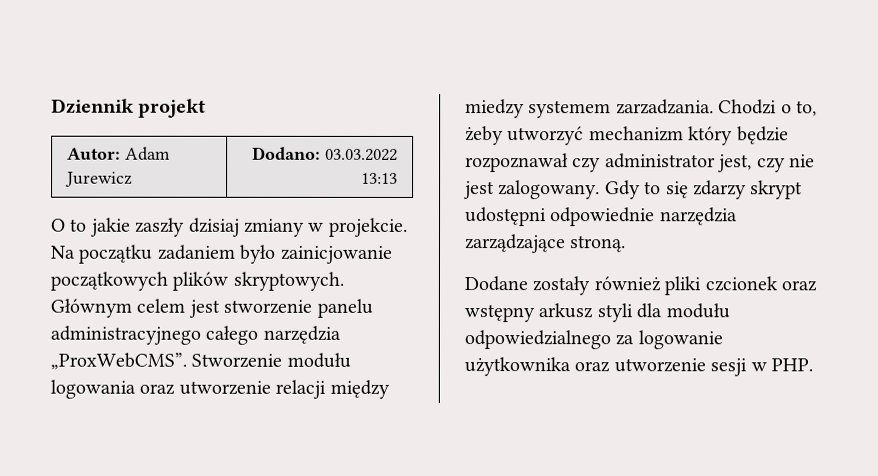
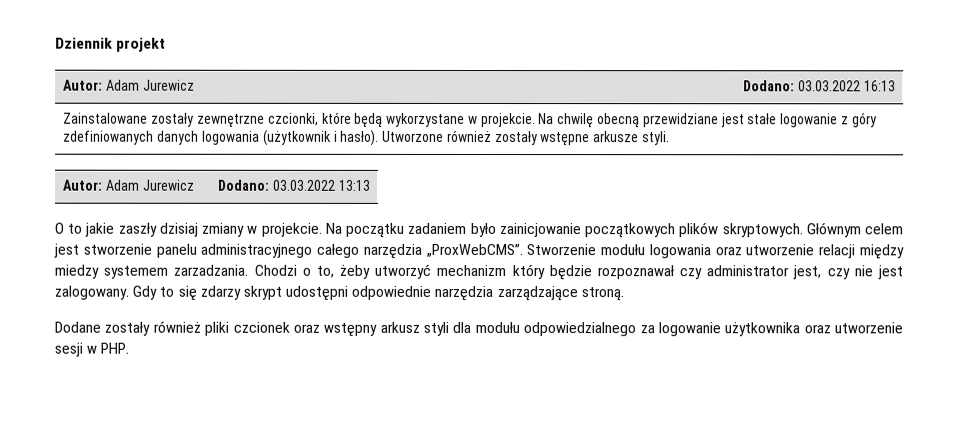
+ Autor: Adam Jurewicz | Dodano: 03.03.2022 16:13
+ Zainstalowane zostały zewnętrzne czcionki, które będą wykorzystane w projekcie. Na chwilę obecną przewidziane jest stałe logowanie z góry zdefiniowanych danych logowania (użytkownik i hasło). Utworzone również zostały wstępne arkusze styli.

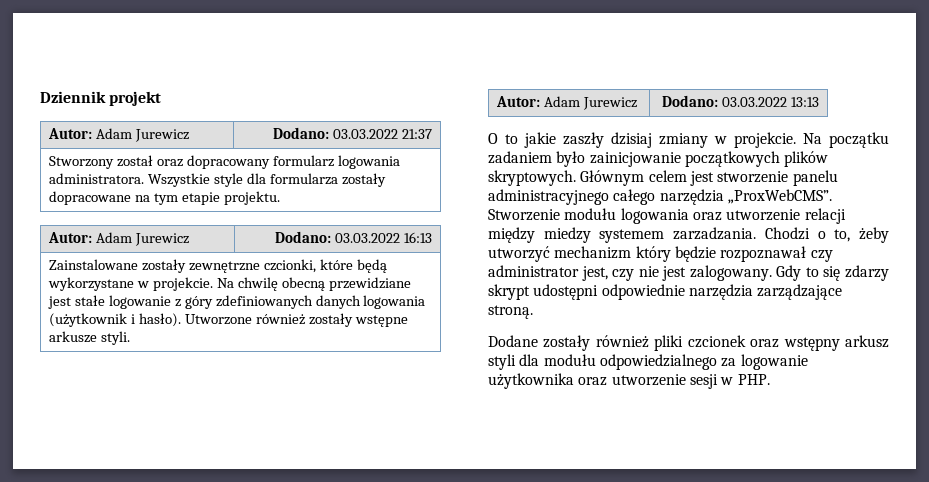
+ Autor: Adam Jurewicz | Dodano: 03.03.2022 21:37
+ Stworzony został oraz dopracowany formularz logowania administratora. Wszystkie style dla formularza zostały dopracowane na tym etapie projektu.

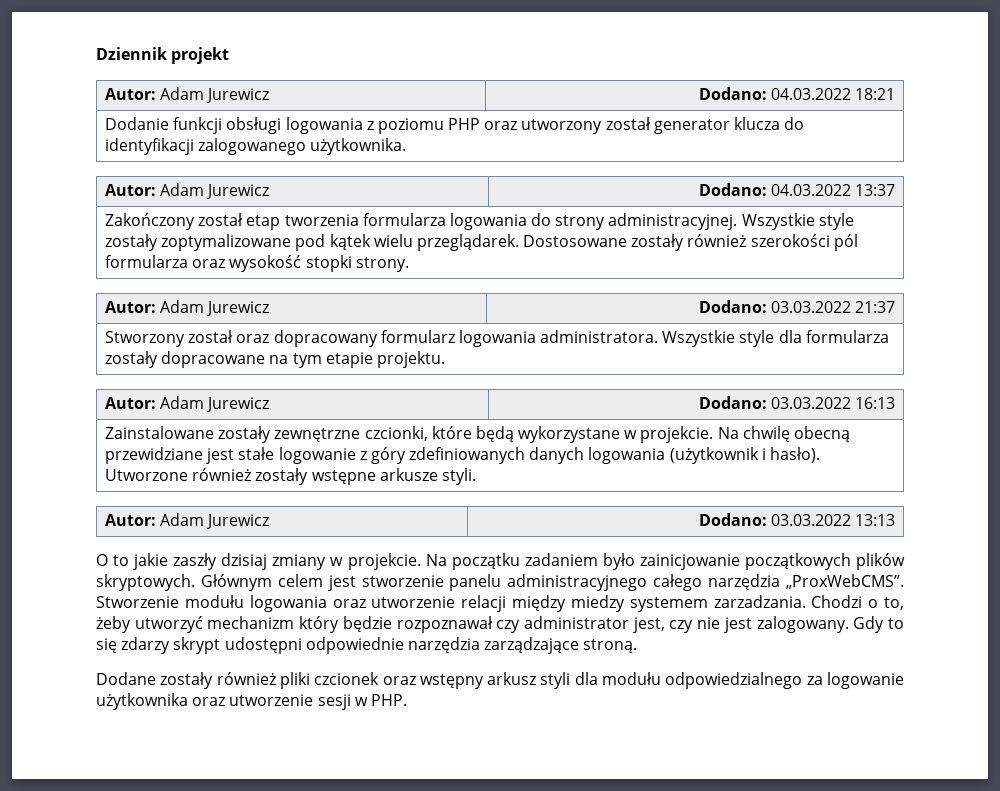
+ Autor: Adam Jurewicz | Dodano: 04.03.2022 18:21
+ Dodanie funkcji obsługi logowania z poziomu PHP oraz utworzony został generator klucza do identyfikacji zalogowanego użytkownika.
+ Autor: Adam Jurewicz | Dodano: 04.03.2022 13:37
+ Zakończony został etap tworzenia formularza logowania do strony administracyjnej. Wszystkie style zostały zoptymalizowane pod kątek wielu przeglądarek. Dostosowane zostały również szerokości pól formularza oraz wysokość stopki strony.

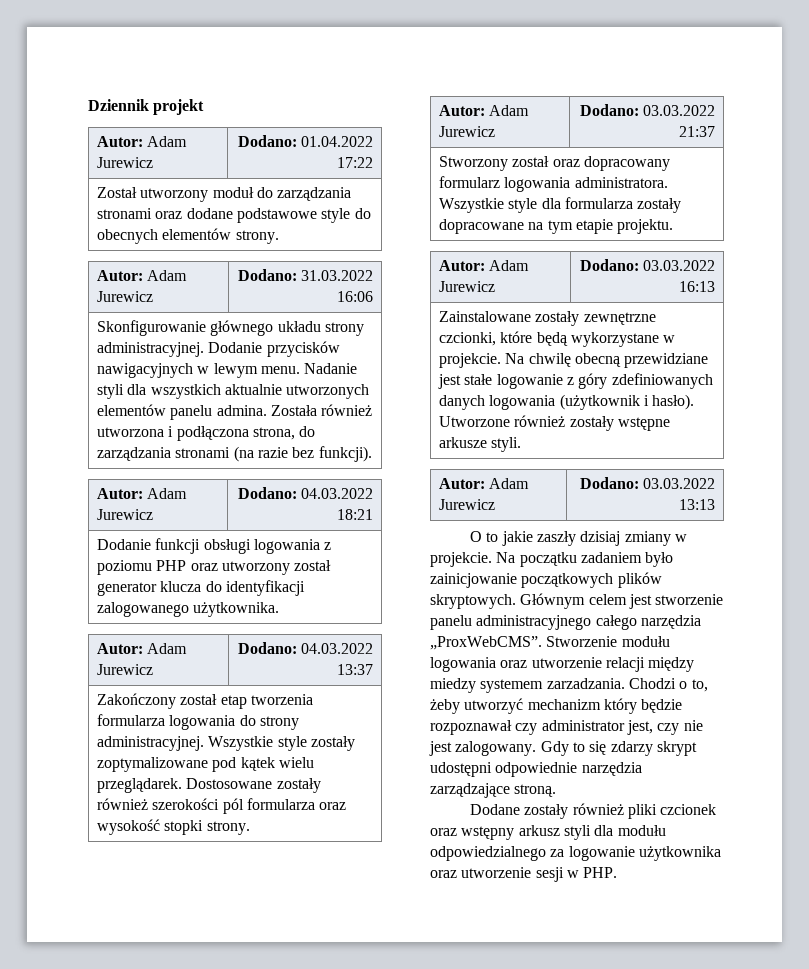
+ Autor: Adam Jurewicz | Dodano: 01.04.2022 17:22
+ Został utworzony moduł do zarządzania stronami oraz dodane podstawowe style do obecnych elementów strony.
+ Autor: Adam Jurewicz | Dodano: 31.03.2022 16:06
+ Skonfigurowanie głównego układu strony administracyjnej. Dodanie przycisków nawigacyjnych w lewym menu. Nadanie styli dla wszystkich aktualnie utworzonych elementów panelu admina. Została również utworzona i podłączona strona, do zarządzania stronami (na razie bez funkcji).

